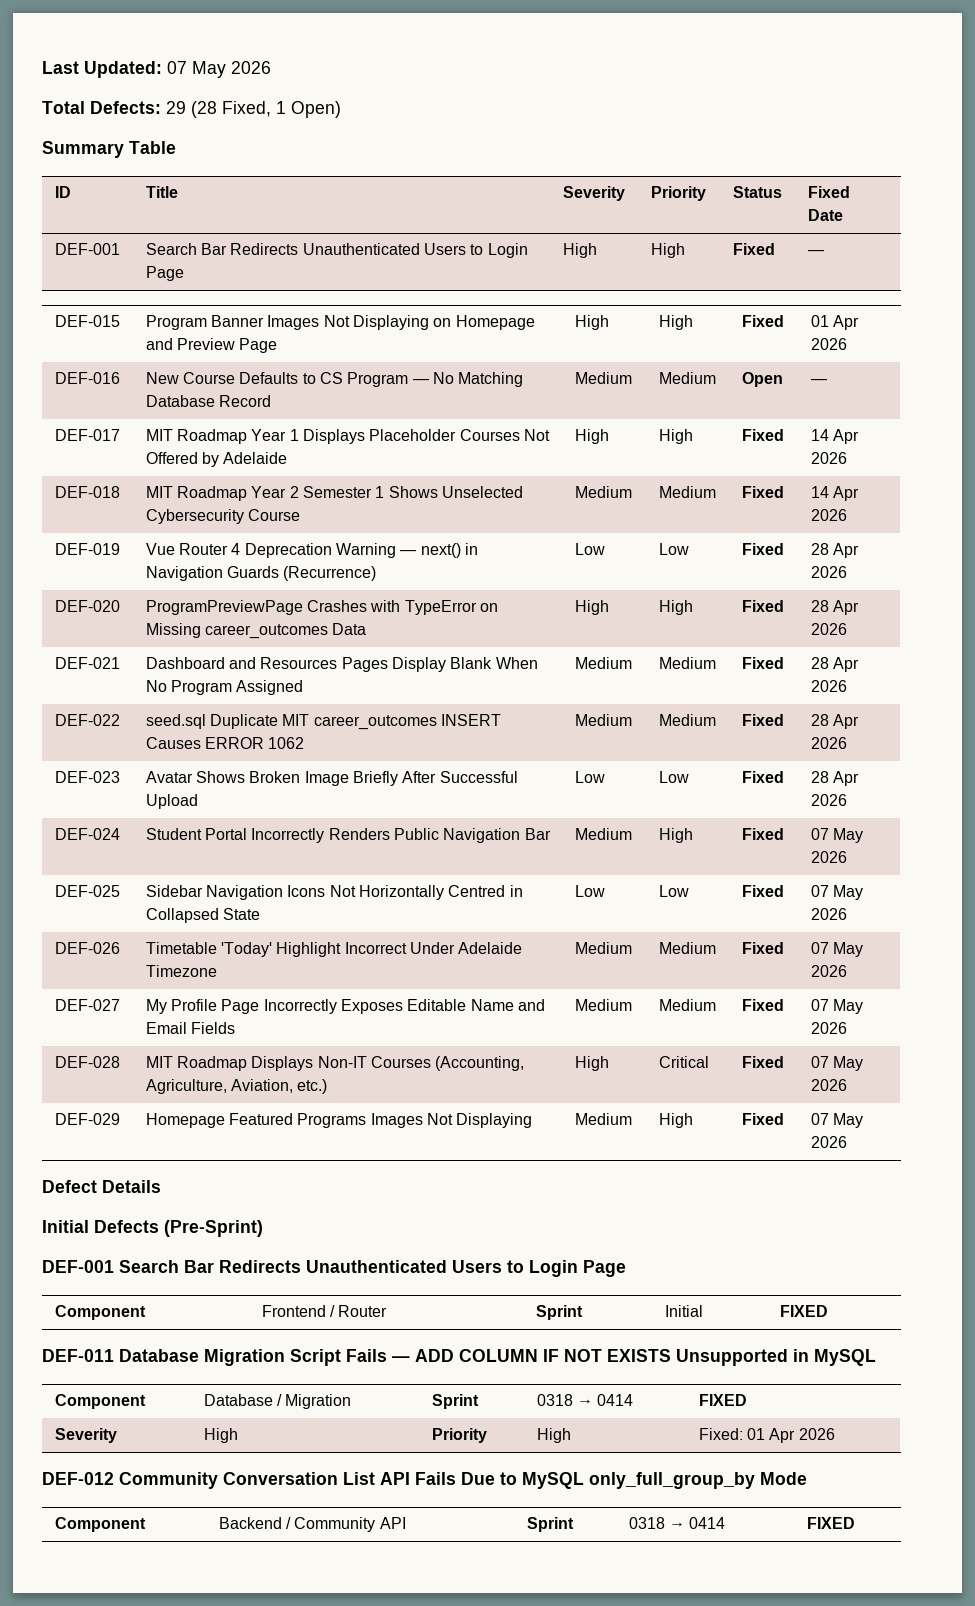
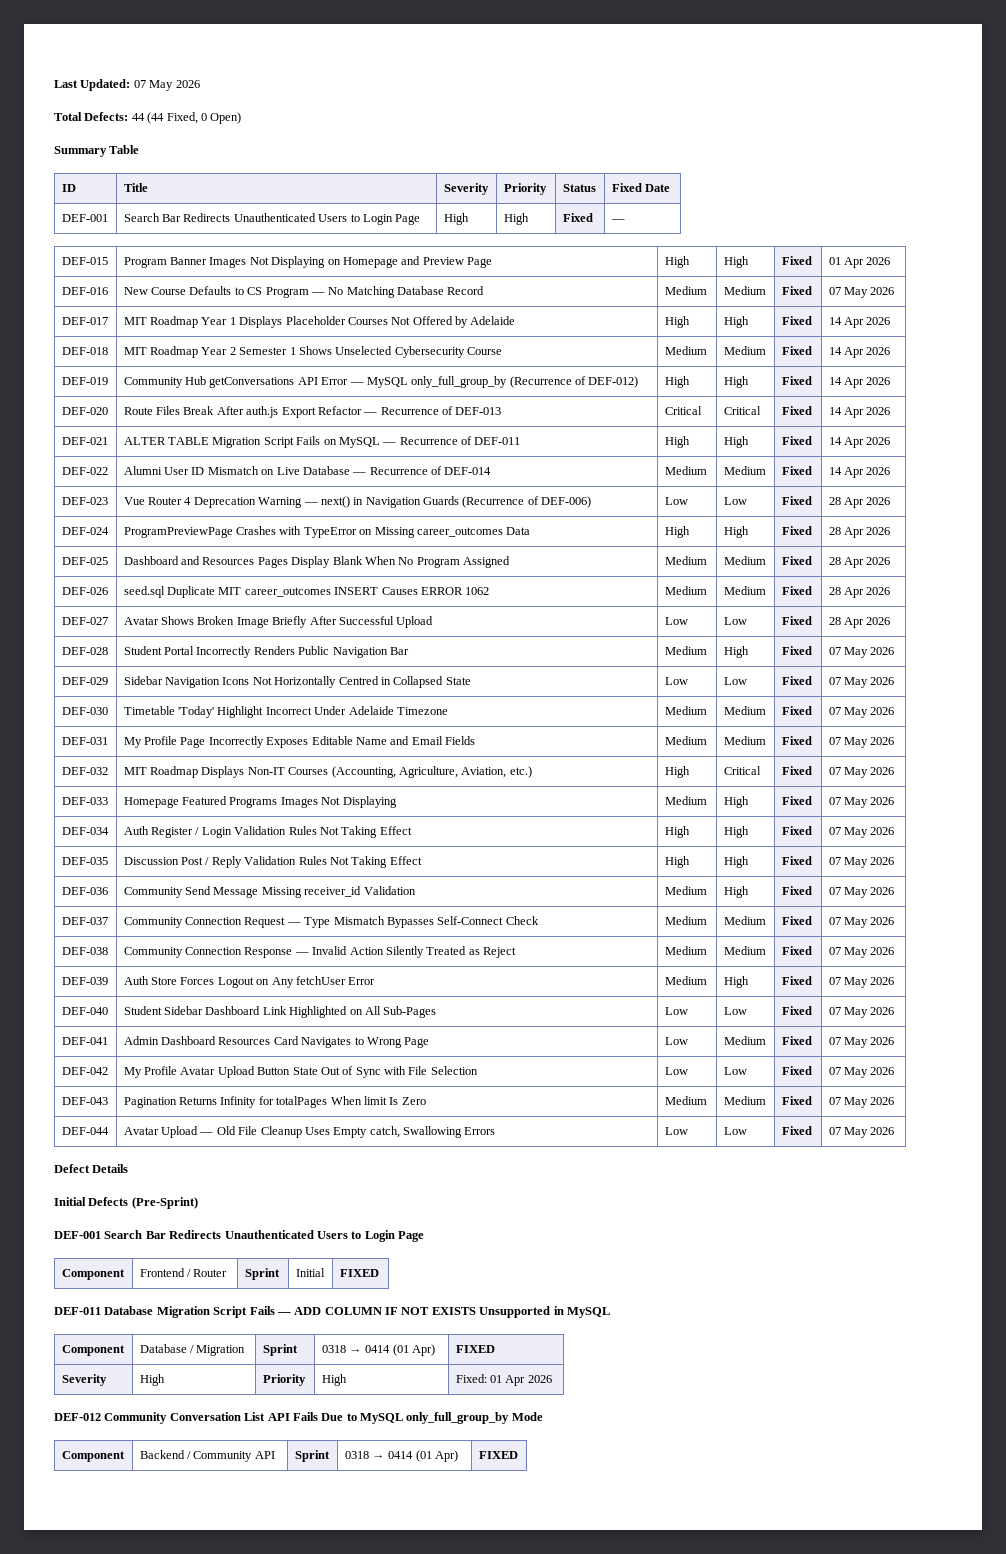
- Total Defects: 29 (28 Fixed, 1 Open)
+ Total Defects: 44 (44 Fixed, 0 Open)
- DEF-016 | New Course Defaults to CS Program — No Matching Database Record | Medium | Medium | Open | —
+ DEF-016 | New Course Defaults to CS Program — No Matching Database Record | Medium | Medium | Fixed | 07 May 2026
- DEF-019 | Vue Router 4 Deprecation Warning — next() in Navigation Guards (Recurrence) | Low | Low | Fixed | 28 Apr 2026
- DEF-020 | ProgramPreviewPage Crashes with TypeError on Missing career_outcomes Data | High | High | Fixed | 28 Apr 2026
+ DEF-019 | Community Hub getConversations API Error — MySQL only_full_group_by (Recurrence of DEF-012) | High | High | Fixed | 14 Apr 2026
+ DEF-020 | Route Files Break After auth.js Export Refactor — Recurrence of DEF-013 | Critical | Critical | Fixed | 14 Apr 2026
+ DEF-021 | ALTER TABLE Migration Script Fails on MySQL — Recurrence of DEF-011 | High | High | Fixed | 14 Apr 2026
+ DEF-022 | Alumni User ID Mismatch on Live Database — Recurrence of DEF-014 | Medium | Medium | Fixed | 14 Apr 2026
+ DEF-023 | Vue Router 4 Deprecation Warning — next() in Navigation Guards (Recurrence of DEF-006) | Low | Low | Fixed | 28 Apr 2026
+ DEF-024 | ProgramPreviewPage Crashes with TypeError on Missing career_outcomes Data | High | High | Fixed | 28 Apr 2026
- DEF-021 | Dashboard and Resources Pages Display Blank When No Program Assigned | Medium | Medium | Fixed | 28 Apr 2026
+ DEF-025 | Dashboard and Resources Pages Display Blank When No Program Assigned | Medium | Medium | Fixed | 28 Apr 2026
- DEF-022 | seed.sql Duplicate MIT career_outcomes INSERT Causes ERROR 1062 | Medium | Medium | Fixed | 28 Apr 2026
+ DEF-026 | seed.sql Duplicate MIT career_outcomes INSERT Causes ERROR 1062 | Medium | Medium | Fixed | 28 Apr 2026
- DEF-023 | Avatar Shows Broken Image Briefly After Successful Upload | Low | Low | Fixed | 28 Apr 2026
+ DEF-027 | Avatar Shows Broken Image Briefly After Successful Upload | Low | Low | Fixed | 28 Apr 2026
- DEF-024 | Student Portal Incorrectly Renders Public Navigation Bar | Medium | High | Fixed | 07 May 2026
+ DEF-028 | Student Portal Incorrectly Renders Public Navigation Bar | Medium | High | Fixed | 07 May 2026
- DEF-025 | Sidebar Navigation Icons Not Horizontally Centred in Collapsed State | Low | Low | Fixed | 07 May 2026
+ DEF-029 | Sidebar Navigation Icons Not Horizontally Centred in Collapsed State | Low | Low | Fixed | 07 May 2026
- DEF-026 | Timetable 'Today' Highlight Incorrect Under Adelaide Timezone | Medium | Medium | Fixed | 07 May 2026
+ DEF-030 | Timetable 'Today' Highlight Incorrect Under Adelaide Timezone | Medium | Medium | Fixed | 07 May 2026
- DEF-027 | My Profile Page Incorrectly Exposes Editable Name and Email Fields | Medium | Medium | Fixed | 07 May 2026
+ DEF-031 | My Profile Page Incorrectly Exposes Editable Name and Email Fields | Medium | Medium | Fixed | 07 May 2026
- DEF-028 | MIT Roadmap Displays Non-IT Courses (Accounting, Agriculture, Aviation, etc.) | High | Critical | Fixed | 07 May 2026
+ DEF-032 | MIT Roadmap Displays Non-IT Courses (Accounting, Agriculture, Aviation, etc.) | High | Critical | Fixed | 07 May 2026
- DEF-029 | Homepage Featured Programs Images Not Displaying | Medium | High | Fixed | 07 May 2026
+ DEF-033 | Homepage Featured Programs Images Not Displaying | Medium | High | Fixed | 07 May 2026
+ DEF-034 | Auth Register / Login Validation Rules Not Taking Effect | High | High | Fixed | 07 May 2026
+ DEF-035 | Discussion Post / Reply Validation Rules Not Taking Effect | High | High | Fixed | 07 May 2026
+ DEF-036 | Community Send Message Missing receiver_id Validation | Medium | High | Fixed | 07 May 2026
+ DEF-037 | Community Connection Request — Type Mismatch Bypasses Self-Connect Check | Medium | Medium | Fixed | 07 May 2026
+ DEF-038 | Community Connection Response — Invalid Action Silently Treated as Reject | Medium | Medium | Fixed | 07 May 2026
+ DEF-039 | Auth Store Forces Logout on Any fetchUser Error | Medium | High | Fixed | 07 May 2026
+ DEF-040 | Student Sidebar Dashboard Link Highlighted on All Sub-Pages | Low | Low | Fixed | 07 May 2026
+ DEF-041 | Admin Dashboard Resources Card Navigates to Wrong Page | Low | Medium | Fixed | 07 May 2026
+ DEF-042 | My Profile Avatar Upload Button State Out of Sync with File Selection | Low | Low | Fixed | 07 May 2026
+ DEF-043 | Pagination Returns Infinity for totalPages When limit Is Zero | Medium | Medium | Fixed | 07 May 2026
+ DEF-044 | Avatar Upload — Old File Cleanup Uses Empty catch, Swallowing Errors | Low | Low | Fixed | 07 May 2026
- Component | Database / Migration | Sprint | 0318 → 0414 | FIXED
+ Component | Database / Migration | Sprint | 0318 → 0414 (01 Apr) | FIXED
- Component | Backend / Community API | Sprint | 0318 → 0414 | FIXED
+ Component | Backend / Community API | Sprint | 0318 → 0414 (01 Apr) | FIXED

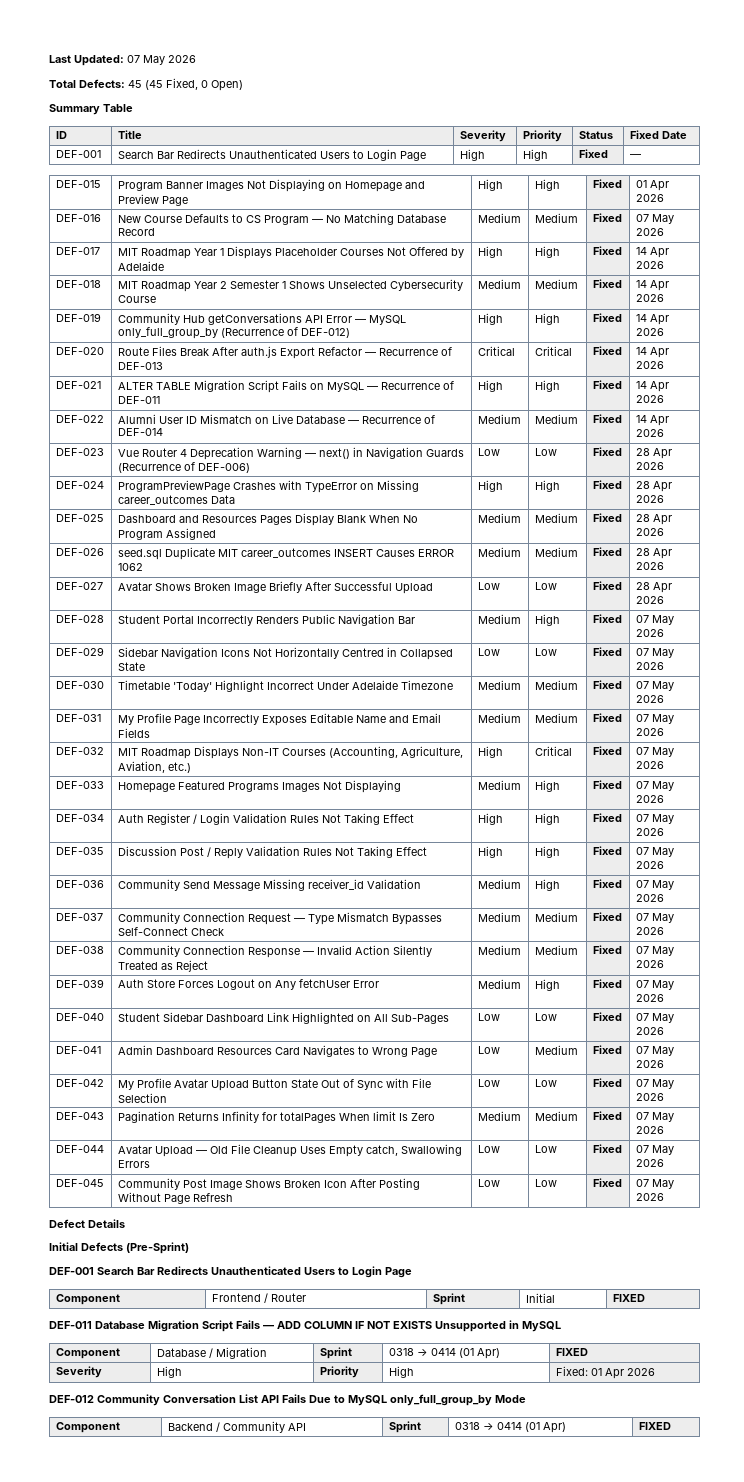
- Total Defects: 44 (44 Fixed, 0 Open)
+ Total Defects: 45 (45 Fixed, 0 Open)
+ DEF-045 | Community Post Image Shows Broken Icon After Posting Without Page Refresh | Low | Low | Fixed | 07 May 2026

